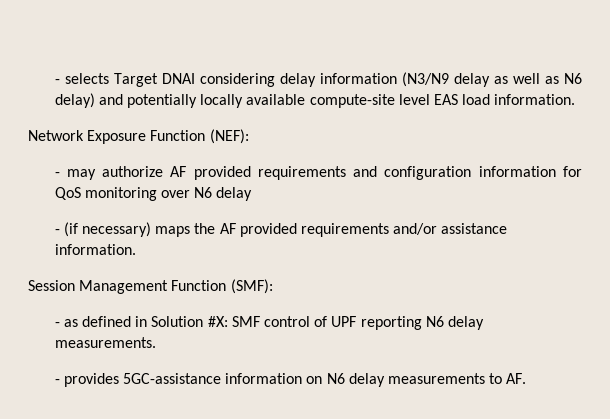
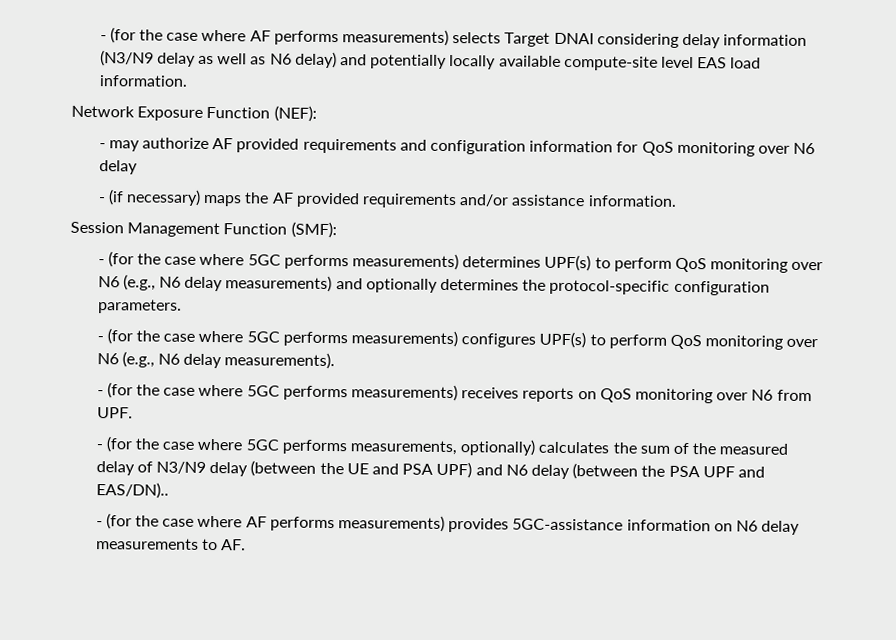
- - selects Target DNAI considering delay information (N3/N9 delay as well as N6 delay) and potentially locally available compute-site level EAS load information.
+ - (for the case where AF performs measurements) selects Target DNAI considering delay information (N3/N9 delay as well as N6 delay) and potentially locally available compute-site level EAS load information.
- - as defined in Solution #X: SMF control of UPF reporting N6 delay measurements.
- - provides 5GC-assistance information on N6 delay measurements to AF.
+ - (for the case where 5GC performs measurements) determines UPF(s) to perform QoS monitoring over N6 (e.g., N6 delay measurements) and optionally determines the protocol-specific configuration parameters.
+ - (for the case where 5GC performs measurements) configures UPF(s) to perform QoS monitoring over N6 (e.g., N6 delay measurements).
+ - (for the case where 5GC performs measurements) receives reports on QoS monitoring over N6 from UPF.
+ - (for the case where 5GC performs measurements, optionally) calculates the sum of the measured delay of N3/N9 delay (between the UE and PSA UPF) and N6 delay (between the PSA UPF and EAS/DN)..
+ - (for the case where AF performs measurements) provides 5GC-assistance information on N6 delay measurements to AF.

